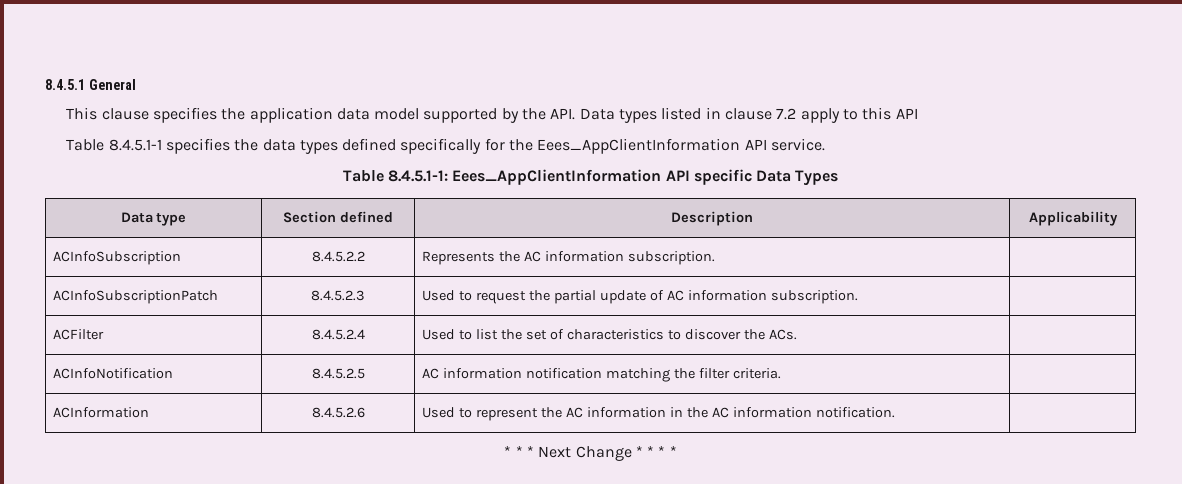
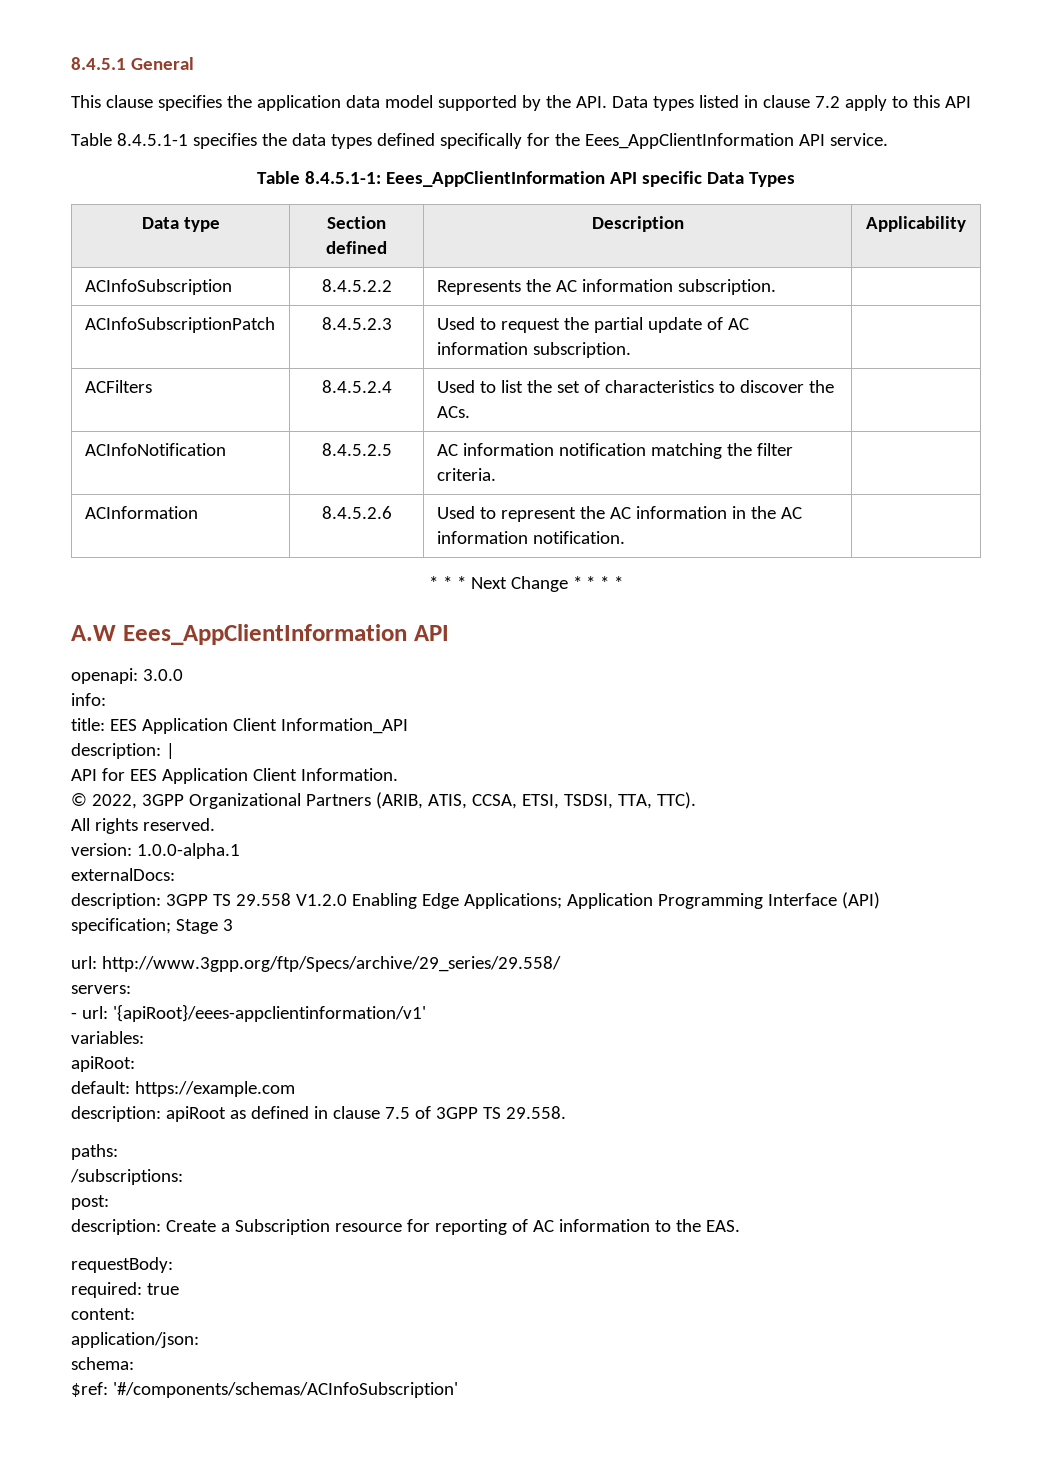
- ACFilter | 8.4.5.2.4 | Used to list the set of characteristics to discover the ACs. |
+ ACFilters | 8.4.5.2.4 | Used to list the set of characteristics to discover the ACs. |
+ A.W Eees_AppClientInformation API
+ openapi: 3.0.0
+ info:
+ title: EES Application Client Information_API
+ description: |
+ API for EES Application Client Information.
+ © 2022, 3GPP Organizational Partners (ARIB, ATIS, CCSA, ETSI, TSDSI, TTA, TTC).
+ All rights reserved.
+ version: 1.0.0-alpha.1
+ externalDocs:
+ description: 3GPP TS 29.558 V1.2.0 Enabling Edge Applications; Application Programming Interface (API) specification; Stage 3
+ url: http://www.3gpp.org/ftp/Specs/archive/29_series/29.558/
+ servers:
+ - url: '{apiRoot}/eees-appclientinformation/v1'
+ variables:
+ apiRoot:
+ default: https://example.com
+ description: apiRoot as defined in clause 7.5 of 3GPP TS 29.558.
+ paths:
+ /subscriptions:
+ post:
+ description: Create a Subscription resource for reporting of AC information to the EAS.
+ requestBody:
+ required: true
+ content:
+ application/json:
+ schema:
+ $ref: '#/components/schemas/ACInfoSubscription'

